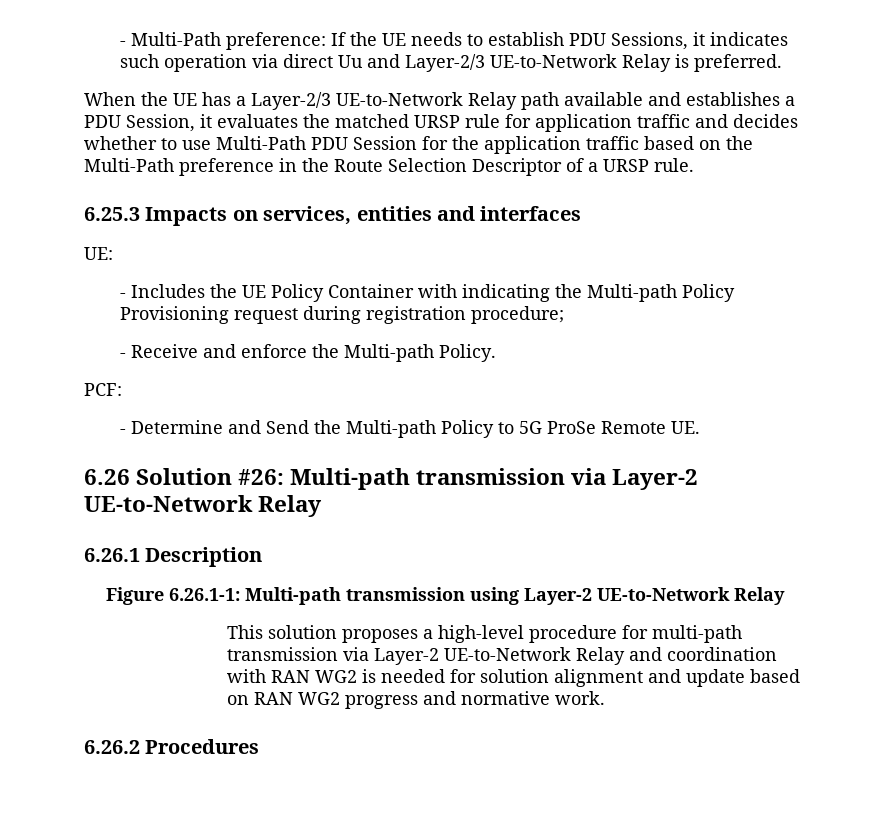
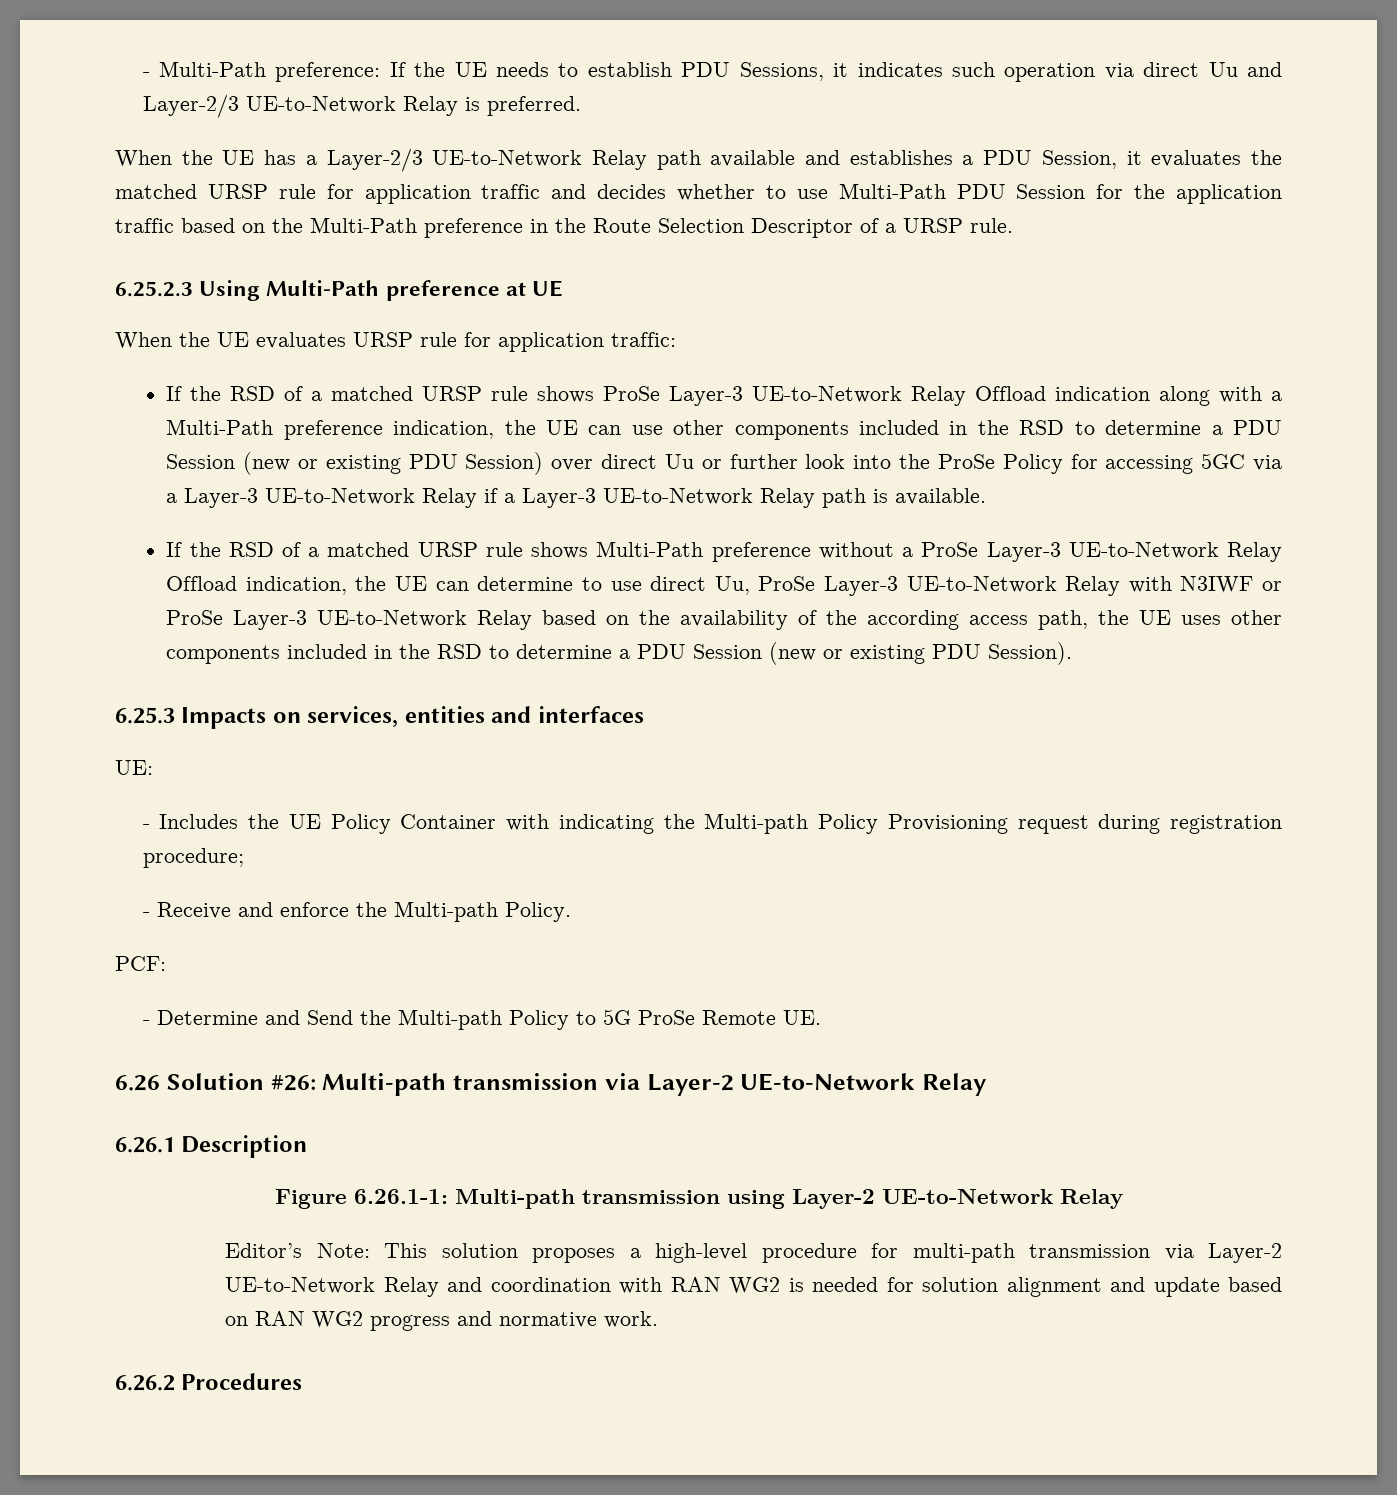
+ 6.25.2.3 Using Multi-Path preference at UE
+ When the UE evaluates URSP rule for application traffic:
+ If the RSD of a matched URSP rule shows ProSe Layer-3 UE-to-Network Relay Offload indication along with a Multi-Path preference indication, the UE can use other components included in the RSD to determine a PDU Session (new or existing PDU Session) over direct Uu or further look into the ProSe Policy for accessing 5GC via a Layer-3 UE-to-Network Relay if a Layer-3 UE-to-Network Relay path is available.
+ If the RSD of a matched URSP rule shows Multi-Path preference without a ProSe Layer-3 UE-to-Network Relay Offload indication, the UE can determine to use direct Uu, ProSe Layer-3 UE-to-Network Relay with N3IWF or ProSe Layer-3 UE-to-Network Relay based on the availability of the according access path, the UE uses other components included in the RSD to determine a PDU Session (new or existing PDU Session).
- This solution proposes a high-level procedure for multi-path transmission via Layer-2 UE-to-Network Relay and coordination with RAN WG2 is needed for solution alignment and update based on RAN WG2 progress and normative work.
+ Editor’s Note: This solution proposes a high-level procedure for multi-path transmission via Layer-2 UE-to-Network Relay and coordination with RAN WG2 is needed for solution alignment and update based on RAN WG2 progress and normative work.

